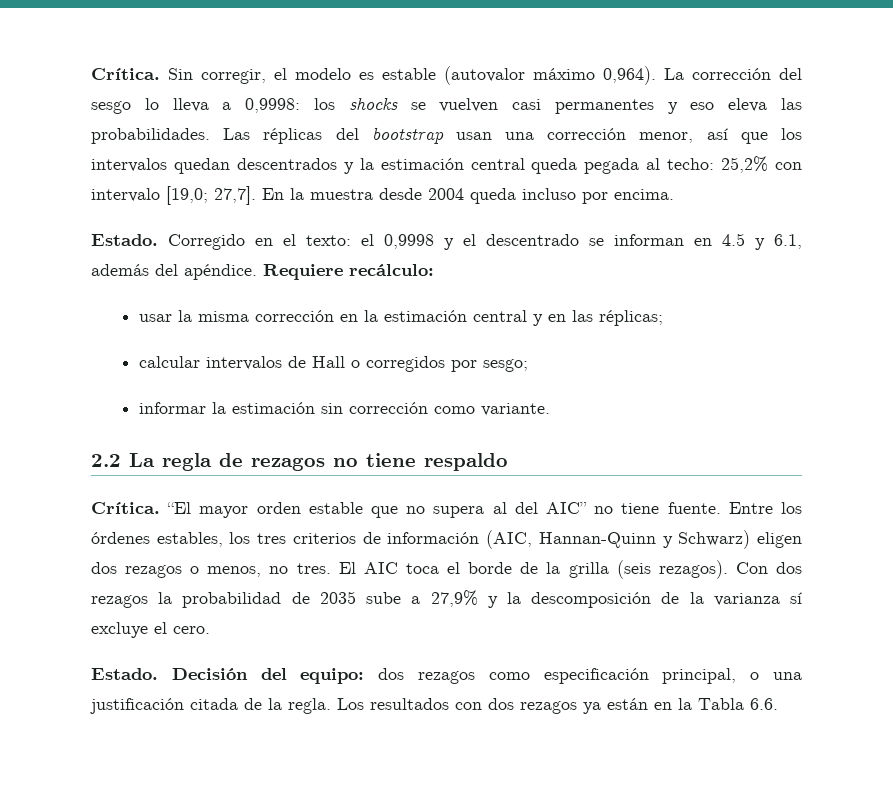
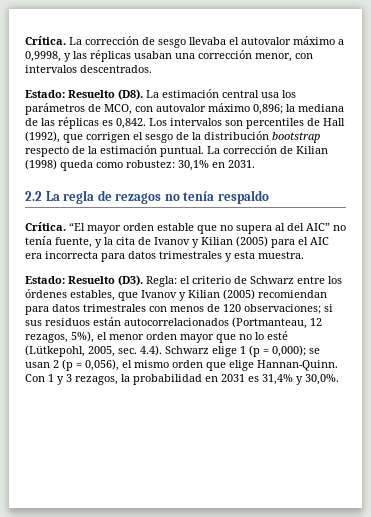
- Crítica. Sin corregir, el modelo es estable (autovalor máximo 0,964). La corrección del sesgo lo lleva a 0,9998: los shocks se vuelven casi permanentes y eso eleva las probabilidades. Las réplicas del bootstrap usan una corrección menor, así que los intervalos quedan descentrados y la estimación central queda pegada al techo: 25,2% con intervalo [19,0; 27,7]. En la muestra desde 2004 queda incluso por encima.
- Estado. Corregido en el texto: el 0,9998 y el descentrado se informan en 4.5 y 6.1, además del apéndice. Requiere recálculo:
- usar la misma corrección en la estimación central y en las réplicas;
- calcular intervalos de Hall o corregidos por sesgo;
- informar la estimación sin corrección como variante.
+ Crítica. La corrección de sesgo llevaba el autovalor máximo a 0,9998, y las réplicas usaban una corrección menor, con intervalos descentrados.
+ Estado: Resuelto (D8). La estimación central usa los parámetros de MCO, con autovalor máximo 0,896; la mediana de las réplicas es 0,842. Los intervalos son percentiles de Hall (1992), que corrigen el sesgo de la distribución bootstrap respecto de la estimación puntual. La corrección de Kilian (1998) queda como robustez: 30,1% en 2031.
- 2.2 La regla de rezagos no tiene respaldo
+ 2.2 La regla de rezagos no tenía respaldo
- “El mayor orden estable que no supera al del AIC” no tiene fuente. Entre los órdenes estables, los tres criterios de información (AIC, Hannan-Quinn y Schwarz) eligen dos rezagos o menos, no tres. El AIC toca el borde de la grilla (seis rezagos). Con dos rezagos la probabilidad de 2035 sube a 27,9% y la descomposición de la varianza sí excluye el cero.
- Estado. Decisión del equipo: dos rezagos como especificación principal, o una justificación citada de la regla. Los resultados con dos rezagos ya están en la Tabla 6.6.
+ “El mayor orden estable que no supera al del AIC” no tenía fuente, y la cita de Ivanov y Kilian (2005) para el AIC era incorrecta para datos trimestrales y esta muestra.
+ Estado: Resuelto (D3). Regla: el criterio de Schwarz entre los órdenes estables, que Ivanov y Kilian (2005) recomiendan para datos trimestrales con menos de 120 observaciones; si sus residuos están autocorrelacionados (Portmanteau, 12 rezagos, 5%), el menor orden mayor que no lo esté (Lütkepohl, 2005, sec. 4.4). Schwarz elige 1 (p = 0,000); se usan 2 (p = 0,056), el mismo orden que elige Hannan-Quinn. Con 1 y 3 rezagos, la probabilidad en 2031 es 31,4% y 30,0%.

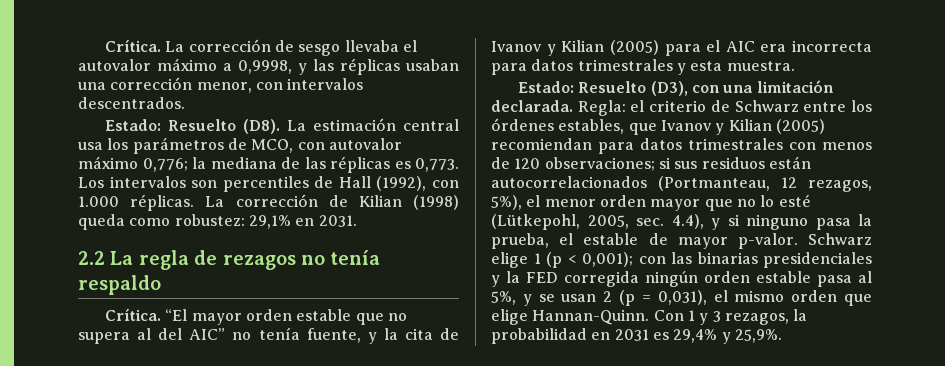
- Estado: Resuelto (D8). La estimación central usa los parámetros de MCO, con autovalor máximo 0,896; la mediana de las réplicas es 0,842.
+ Estado: Resuelto (D8). La estimación central usa los parámetros de MCO, con autovalor máximo 0,776; la mediana de las réplicas es 0,773.
- Los intervalos son percentiles de Hall (1992), que corrigen el sesgo de la distribución bootstrap respecto de la estimación puntual.
+ Los intervalos son percentiles de Hall (1992), con 1.000 réplicas.
- La corrección de Kilian (1998) queda como robustez: 30,1% en 2031.
+ La corrección de Kilian (1998) queda como robustez: 29,1% en 2031.
- Estado: Resuelto (D3). Regla: el criterio de Schwarz entre los órdenes estables, que Ivanov y Kilian (2005) recomiendan para datos trimestrales con menos de 120 observaciones; si sus residuos están autocorrelacionados (Portmanteau, 12 rezagos, 5%), el menor orden mayor que no lo esté (Lütkepohl, 2005, sec. 4.4). Schwarz elige 1 (p = 0,000); se usan 2 (p = 0,056), el mismo orden que elige Hannan-Quinn.
+ Estado: Resuelto (D3), con una limitación declarada. Regla: el criterio de Schwarz entre los órdenes estables, que Ivanov y Kilian (2005) recomiendan para datos trimestrales con menos de 120 observaciones; si sus residuos están autocorrelacionados (Portmanteau, 12 rezagos, 5%), el menor orden mayor que no lo esté (Lütkepohl, 2005, sec. 4.4), y si ninguno pasa la prueba, el estable de mayor p-valor. Schwarz elige 1 (p < 0,001); con las binarias presidenciales y la FED corregida ningún orden estable pasa al 5%, y se usan 2 (p = 0,031), el mismo orden que elige Hannan-Quinn.
- Con 1 y 3 rezagos, la probabilidad en 2031 es 31,4% y 30,0%.
+ Con 1 y 3 rezagos, la probabilidad en 2031 es 29,4% y 25,9%.

